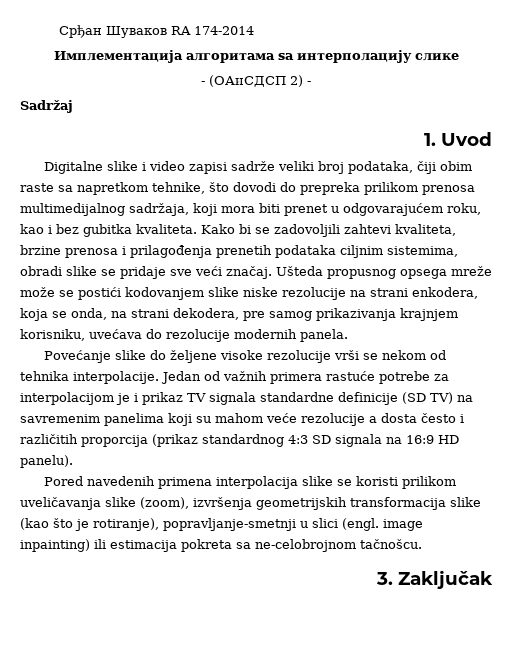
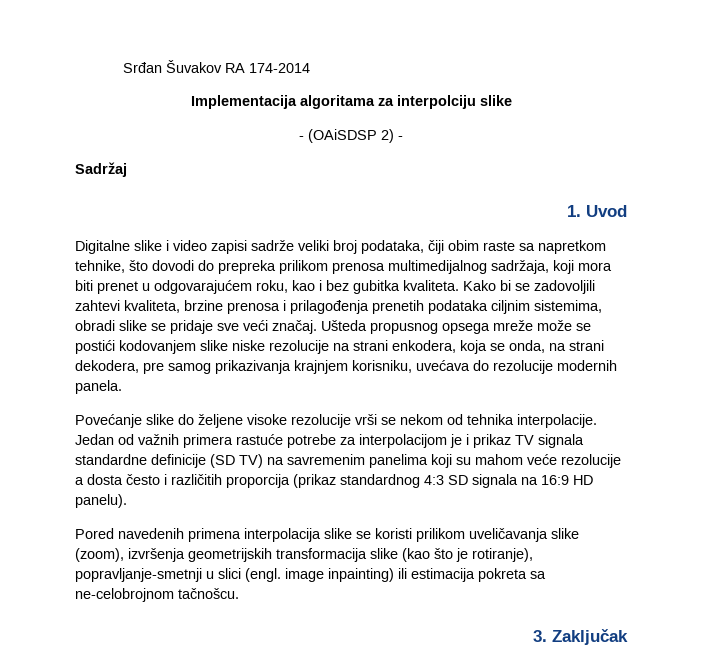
- Срђан Шуваков RA 174-2014
+ Srđan Šuvakov RA 174-2014
- Имплементација алгоритама ѕа интерполацију слике
- - (ОАиСДСП 2) -
+ Implementacija algoritama za interpolciju slike
+ - (OAiSDSP 2) -

